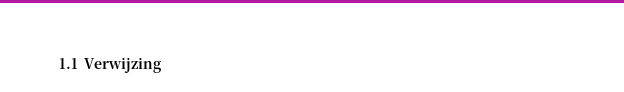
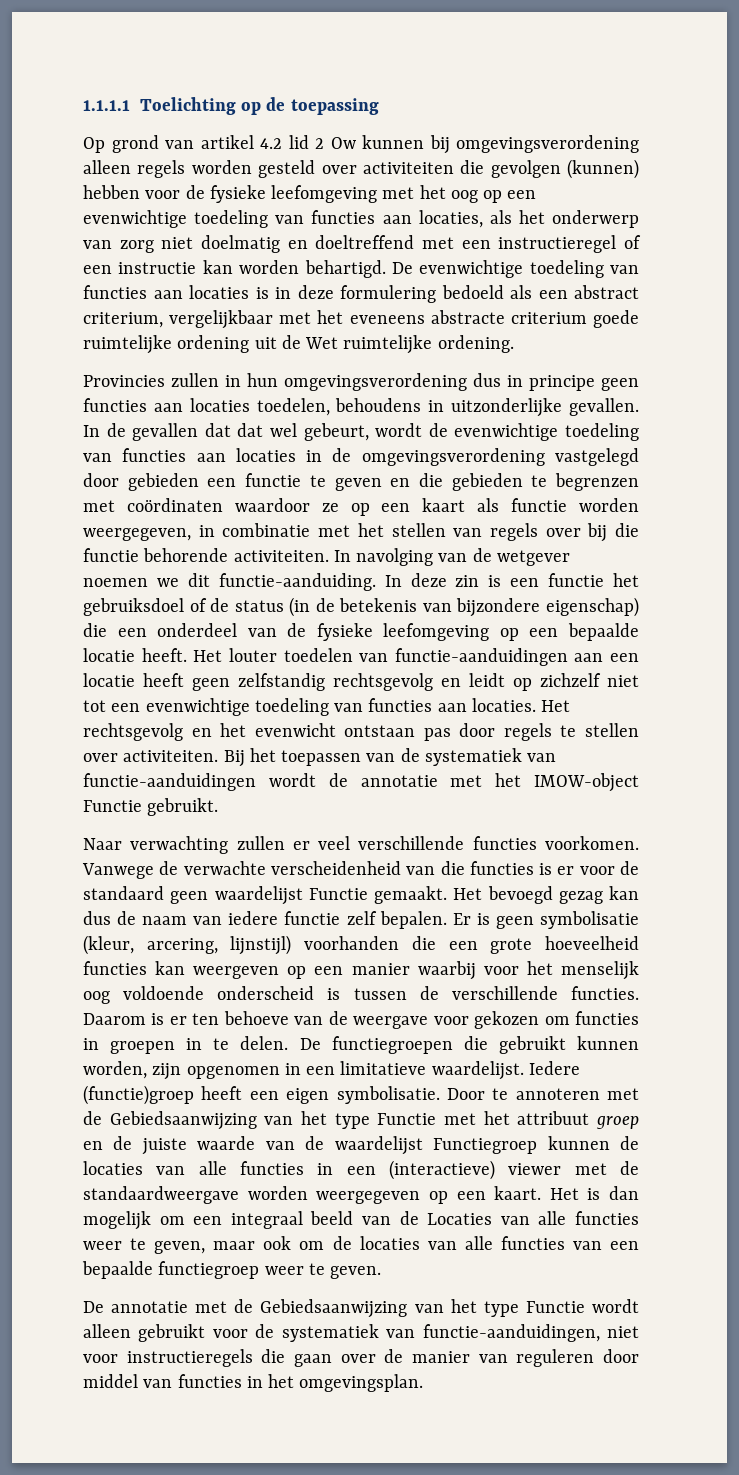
- 1.1 Verwijzing
+ 1.1.1.1 Toelichting op de toepassing
+ Op grond van artikel 4.2 lid 2 Ow kunnen bij omgevingsverordening alleen regels worden gesteld over activiteiten die gevolgen (kunnen) hebben voor de fysieke leefomgeving met het oog op een evenwichtige toedeling van functies aan locaties, als het onderwerp van zorg niet doelmatig en doeltreffend met een instructieregel of een instructie kan worden behartigd. De evenwichtige toedeling van functies aan locaties is in deze formulering bedoeld als een abstract criterium, vergelijkbaar met het eveneens abstracte criterium goede ruimtelijke ordening uit de Wet ruimtelijke ordening.
+ Provincies zullen in hun omgevingsverordening dus in principe geen functies aan locaties toedelen, behoudens in uitzonderlijke gevallen. In de gevallen dat dat wel gebeurt, wordt de evenwichtige toedeling van functies aan locaties in de omgevingsverordening vastgelegd door gebieden een functie te geven en die gebieden te begrenzen met coördinaten waardoor ze op een kaart als functie worden weergegeven, in combinatie met het stellen van regels over bij die functie behorende activiteiten. In navolging van de wetgever noemen we dit functie-aanduiding. In deze zin is een functie het gebruiksdoel of de status (in de betekenis van bijzondere eigenschap) die een onderdeel van de fysieke leefomgeving op een bepaalde locatie heeft. Het louter toedelen van functie-aanduidingen aan een locatie heeft geen zelfstandig rechtsgevolg en leidt op zichzelf niet tot een evenwichtige toedeling van functies aan locaties. Het rechtsgevolg en het evenwicht ontstaan pas door regels te stellen over activiteiten. Bij het toepassen van de systematiek van functie-aanduidingen wordt de annotatie met het IMOW-object Functie gebruikt.
+ Naar verwachting zullen er veel verschillende functies voorkomen. Vanwege de verwachte verscheidenheid van die functies is er voor de standaard geen waardelijst Functie gemaakt. Het bevoegd gezag kan dus de naam van iedere functie zelf bepalen. Er is geen symbolisatie (kleur, arcering, lijnstijl) voorhanden die een grote hoeveelheid functies kan weergeven op een manier waarbij voor het menselijk oog voldoende onderscheid is tussen de verschillende functies. Daarom is er ten behoeve van de weergave voor gekozen om functies in groepen in te delen. De functiegroepen die gebruikt kunnen worden, zijn opgenomen in een limitatieve waardelijst. Iedere (functie)groep heeft een eigen symbolisatie. Door te annoteren met de Gebiedsaanwijzing van het type Functie met het attribuut groep en de juiste waarde van de waardelijst Functiegroep kunnen de locaties van alle functies in een (interactieve) viewer met de standaardweergave worden weergegeven op een kaart. Het is dan mogelijk om een integraal beeld van de Locaties van alle functies weer te geven, maar ook om de locaties van alle functies van een bepaalde functiegroep weer te geven.
+ De annotatie met de Gebiedsaanwijzing van het type Functie wordt alleen gebruikt voor de systematiek van functie-aanduidingen, niet voor instructieregels die gaan over de manier van reguleren door middel van functies in het omgevingsplan.

